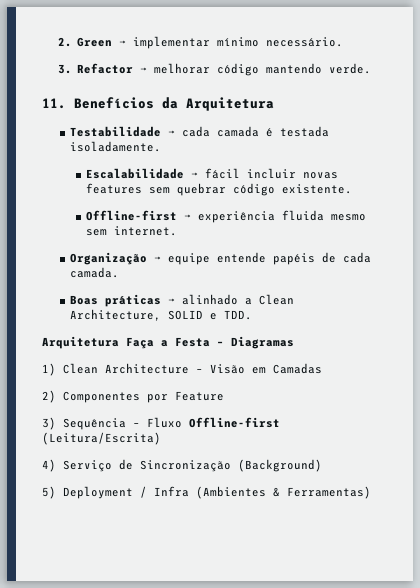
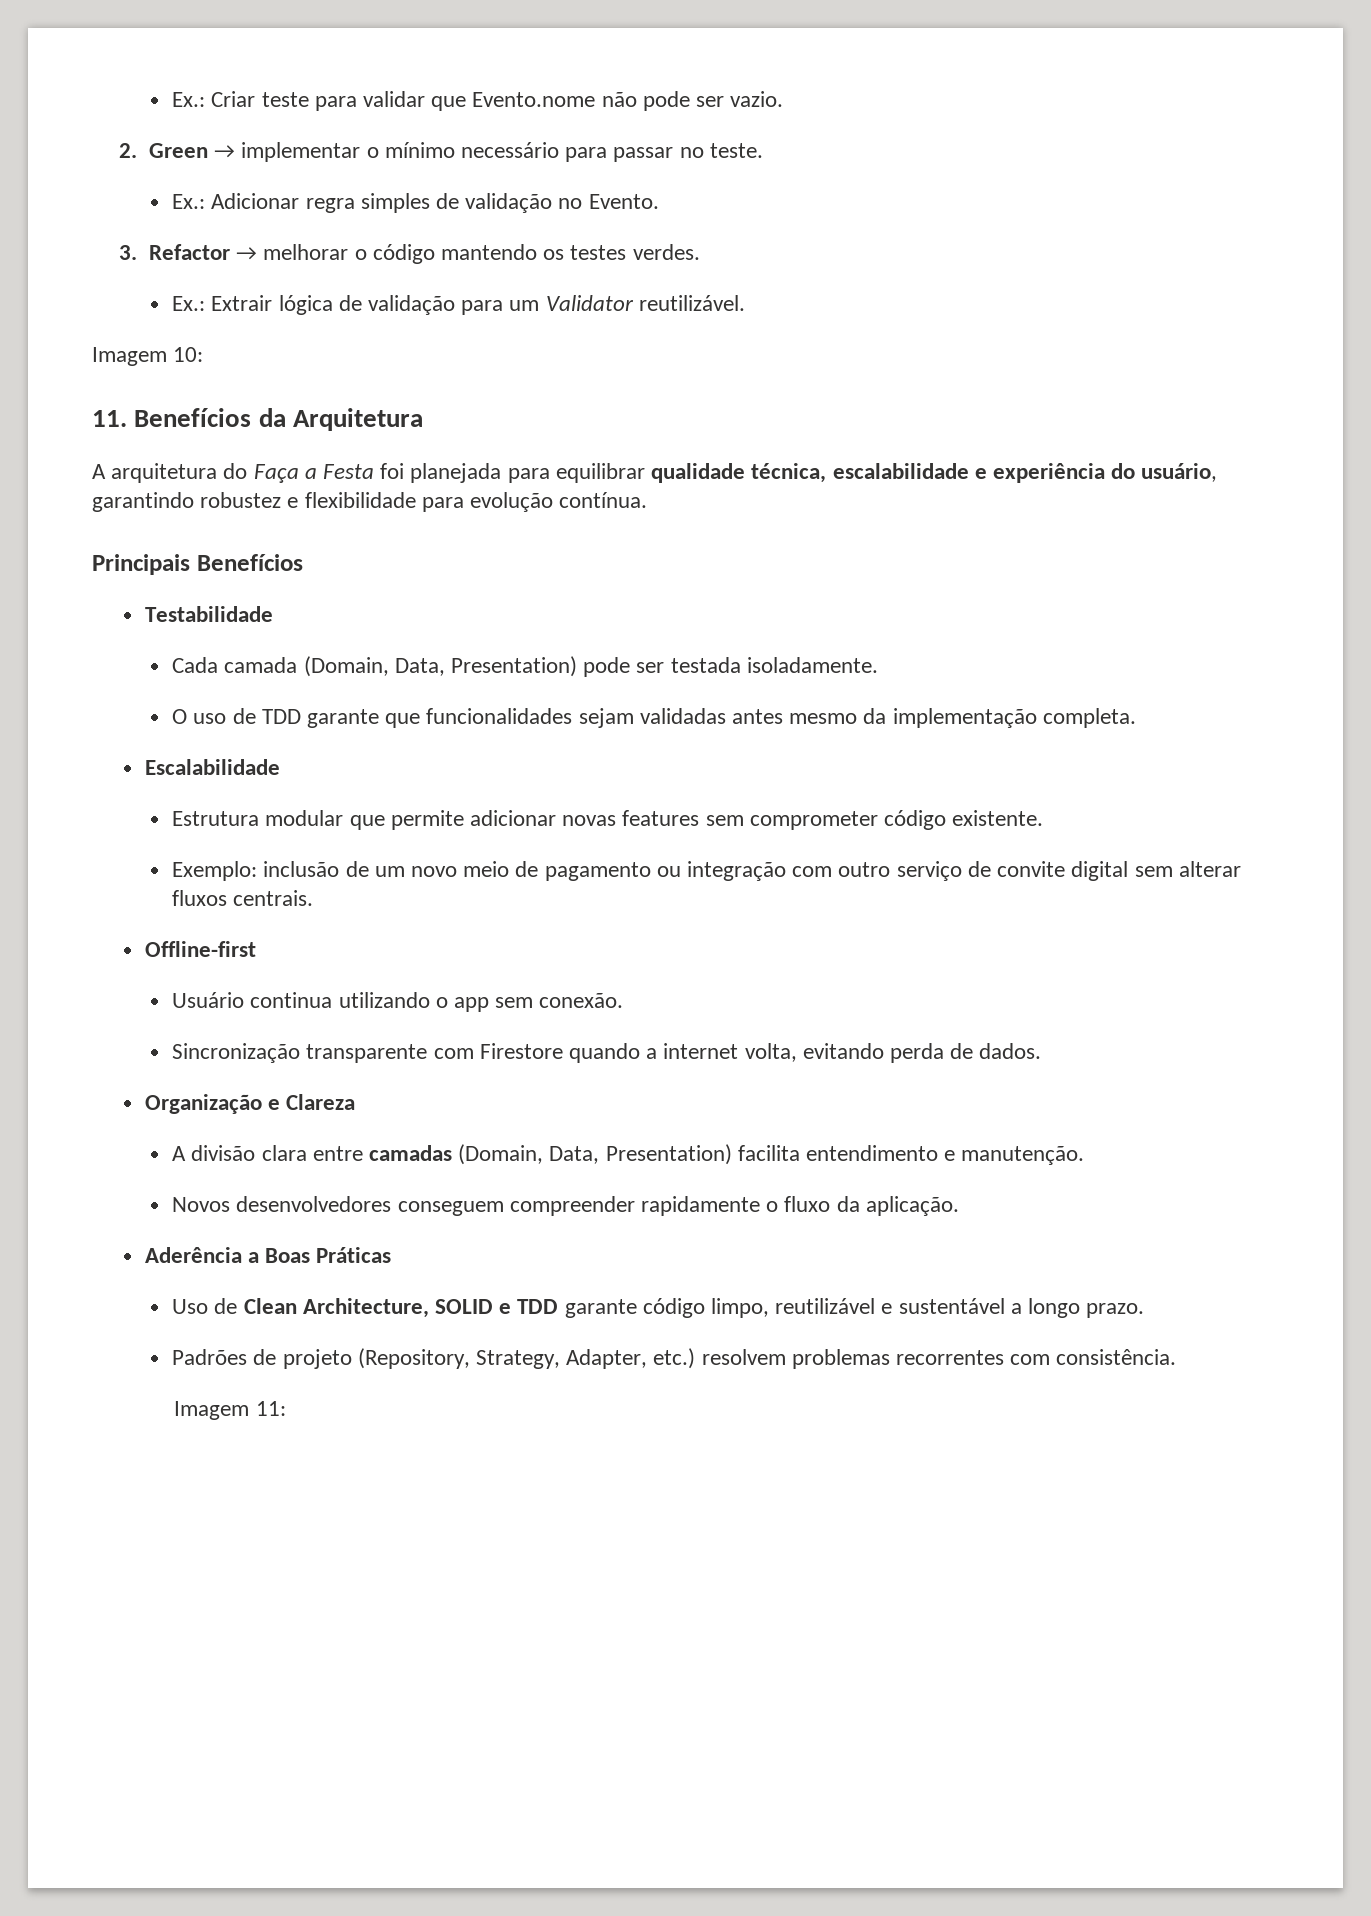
- 2. Green → implementar mínimo necessário.
+ Ex.: Criar teste para validar que Evento.nome não pode ser vazio.
+ 2. Green → implementar o mínimo necessário para passar no teste.
+ Ex.: Adicionar regra simples de validação no Evento.
- 3. Refactor → melhorar código mantendo verde.
+ 3. Refactor → melhorar o código mantendo os testes verdes.
+ Ex.: Extrair lógica de validação para um Validator reutilizável.
+ Imagem 10:
  11. Benefícios da Arquitetura
- Testabilidade → cada camada é testada isoladamente.
- Escalabilidade → fácil incluir novas features sem quebrar código existente.
+ A arquitetura do Faça a Festa foi planejada para equilibrar qualidade técnica, escalabilidade e experiência do usuário, garantindo robustez e flexibilidade para evolução contínua.
+ Principais Benefícios
+ Testabilidade
+ Cada camada (Domain, Data, Presentation) pode ser testada isoladamente.
+ O uso de TDD garante que funcionalidades sejam validadas antes mesmo da implementação completa.
+ Escalabilidade
+ Estrutura modular que permite adicionar novas features sem comprometer código existente.
- Offline-first → experiência fluida mesmo sem internet.
- Organização → equipe entende papéis de cada camada.
- Boas práticas → alinhado a Clean Architecture, SOLID e TDD.
- Arquitetura Faça a Festa – Diagramas
- 1) Clean Architecture – Visão em Camadas
- 2) Componentes por Feature
- 3) Sequência – Fluxo Offline-first (Leitura/Escrita)
- 4) Serviço de Sincronização (Background)
- 5) Deployment / Infra (Ambientes & Ferramentas)
+ Exemplo: inclusão de um novo meio de pagamento ou integração com outro serviço de convite digital sem alterar fluxos centrais.
+ Offline-first
+ Usuário continua utilizando o app sem conexão.
+ Sincronização transparente com Firestore quando a internet volta, evitando perda de dados.
+ Organização e Clareza
+ A divisão clara entre camadas (Domain, Data, Presentation) facilita entendimento e manutenção.
+ Novos desenvolvedores conseguem compreender rapidamente o fluxo da aplicação.
+ Aderência a Boas Práticas
+ Uso de Clean Architecture, SOLID e TDD garante código limpo, reutilizável e sustentável a longo prazo.
+ Padrões de projeto (Repository, Strategy, Adapter, etc.) resolvem problemas recorrentes com consistência.
+ Imagem 11:

